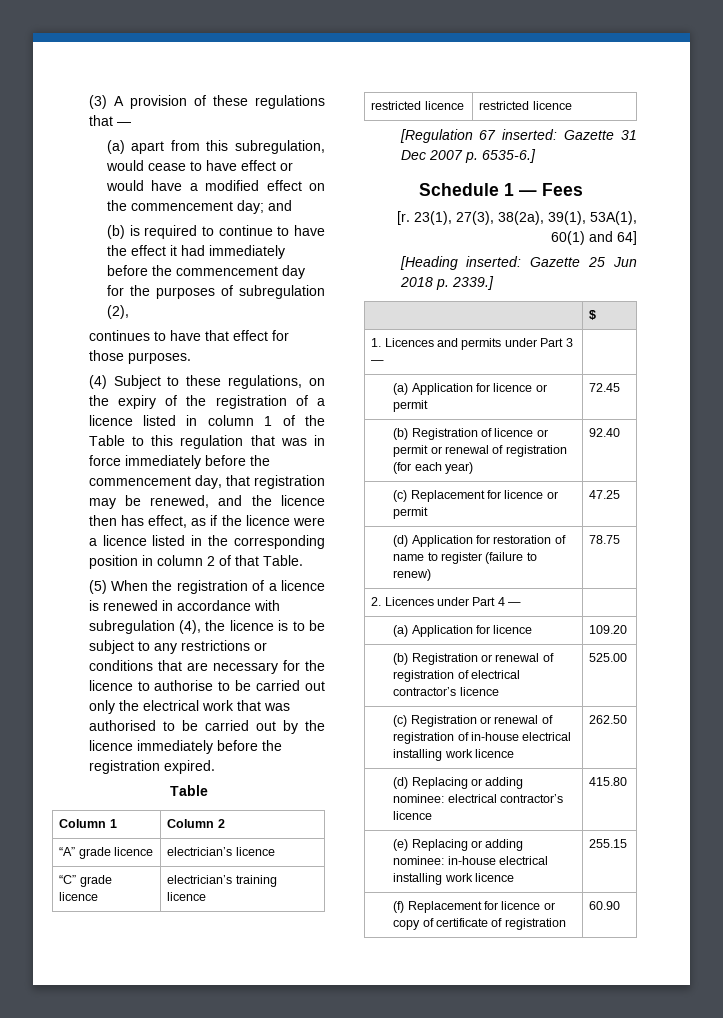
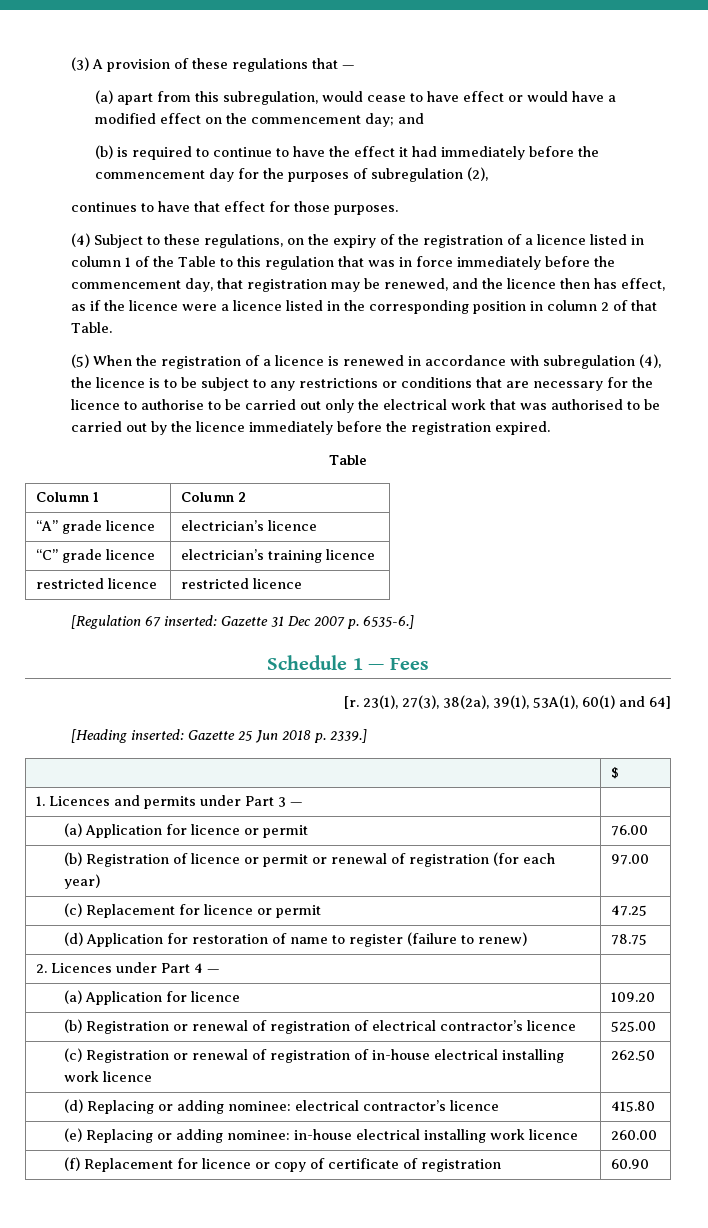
- (a) Application for licence or permit | 72.45
+ (a) Application for licence or permit | 76.00
- (b) Registration of licence or permit or renewal of registration (for each year) | 92.40
+ (b) Registration of licence or permit or renewal of registration (for each year) | 97.00
- (e) Replacing or adding nominee: in-house electrical installing work licence | 255.15
+ (e) Replacing or adding nominee: in-house electrical installing work licence | 260.00

